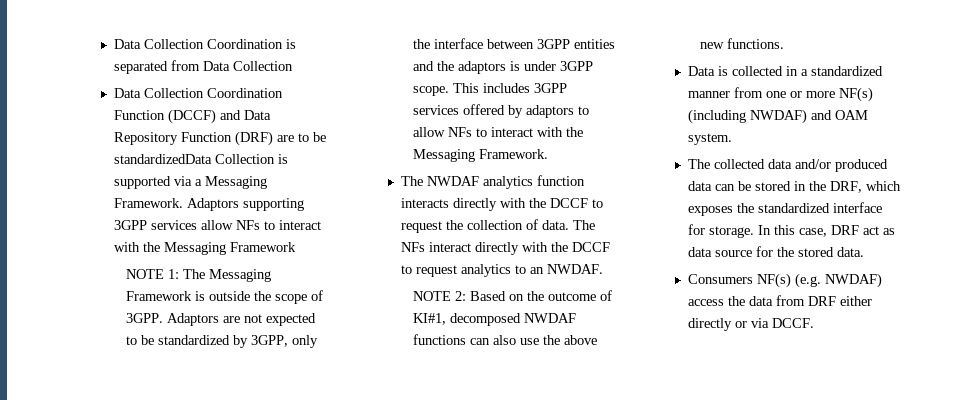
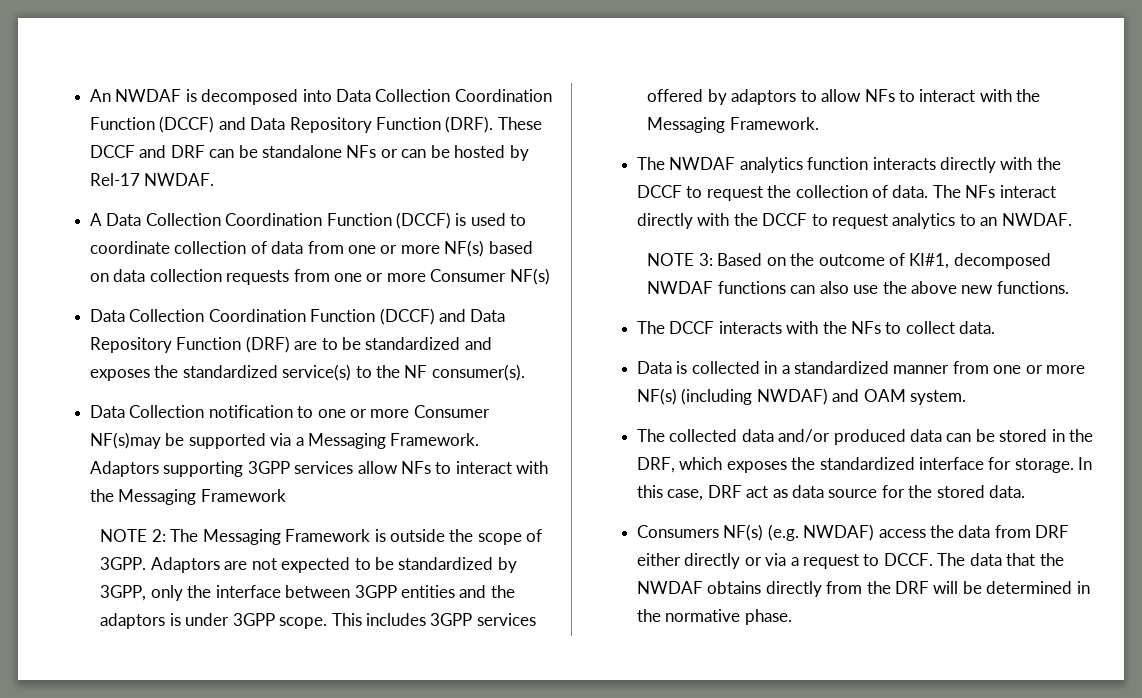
- Data Collection Coordination is separated from Data Collection
+ An NWDAF is decomposed into Data Collection Coordination Function (DCCF) and Data Repository Function (DRF). These DCCF and DRF can be standalone NFs or can be hosted by Rel-17 NWDAF.
+ A Data Collection Coordination Function (DCCF) is used to coordinate collection of data from one or more NF(s) based on data collection requests from one or more Consumer NF(s)
- Data Collection Coordination Function (DCCF) and Data Repository Function (DRF) are to be standardizedData Collection is supported via a Messaging Framework.
+ Data Collection Coordination Function (DCCF) and Data Repository Function (DRF) are to be standardized and exposes the standardized service(s) to the NF consumer(s).
+ Data Collection notification to one or more Consumer NF(s)may be supported via a Messaging Framework.
- NOTE 1: The Messaging Framework is outside the scope of 3GPP.
+ NOTE 2: The Messaging Framework is outside the scope of 3GPP.
- NOTE 2: Based on the outcome of KI#1, decomposed NWDAF functions can also use the above new functions.
+ NOTE 3: Based on the outcome of KI#1, decomposed NWDAF functions can also use the above new functions.
+ The DCCF interacts with the NFs to collect data.
- Consumers NF(s) (e.g. NWDAF) access the data from DRF either directly or via DCCF.
+ Consumers NF(s) (e.g. NWDAF) access the data from DRF either directly or via a request to DCCF. The data that the NWDAF obtains directly from the DRF will be determined in the normative phase.

